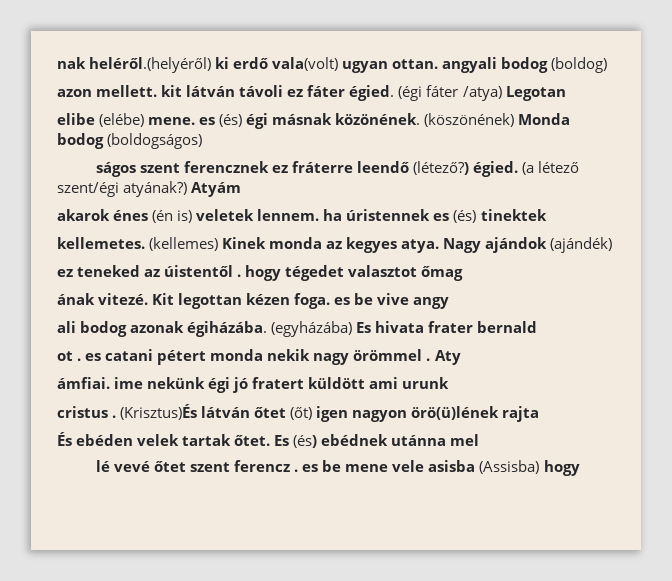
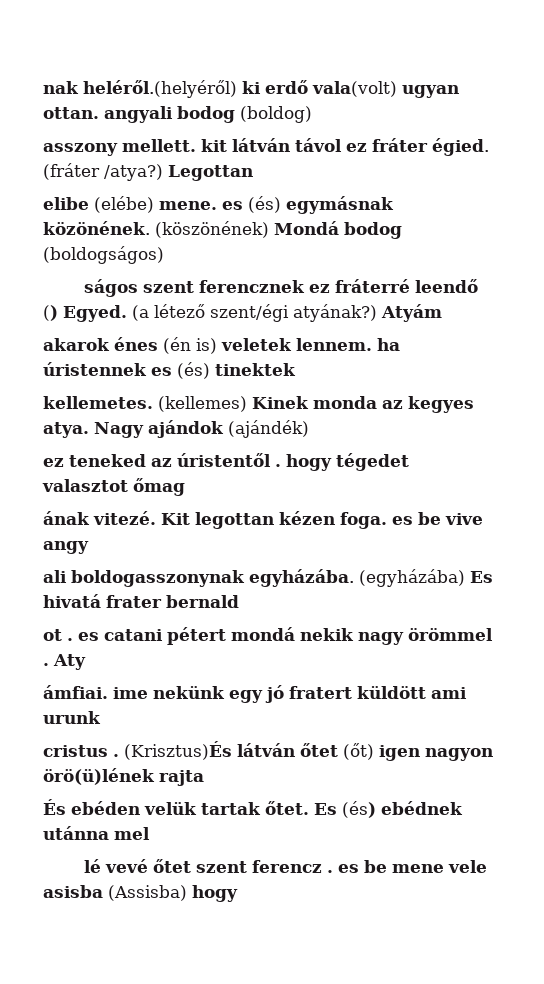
- azon mellett. kit látván távoli ez fáter égied. (égi fáter /atya) Legotan
+ asszony mellett. kit látván távol ez fráter égied. (fráter /atya?) Legottan
- elibe (elébe) mene. es (és) égi másnak közönének.
+ elibe (elébe) mene. es (és) egymásnak közönének.
- (köszönének) Monda bodog (boldogságos)
+ (köszönének) Mondá bodog (boldogságos)
- ságos szent ferencznek ez fráterre leendő (létező?) égied.
+ ságos szent ferencznek ez fráterré leendő () Egyed.
- ez teneked az úistentől . hogy tégedet valasztot őmag
+ ez teneked az úristentől . hogy tégedet valasztot őmag
- ali bodog azonak égiházába.
+ ali boldogasszonynak egyházába.
- (egyházába) Es hivata frater bernald
+ (egyházába) Es hivatá frater bernald
- ot . es catani pétert monda nekik nagy örömmel .
+ ot . es catani pétert mondá nekik nagy örömmel .
- ámfiai. ime nekünk égi jó fratert küldött ami urunk
+ ámfiai. ime nekünk egy jó fratert küldött ami urunk
- És ebéden velek tartak őtet.
+ És ebéden velük tartak őtet.

